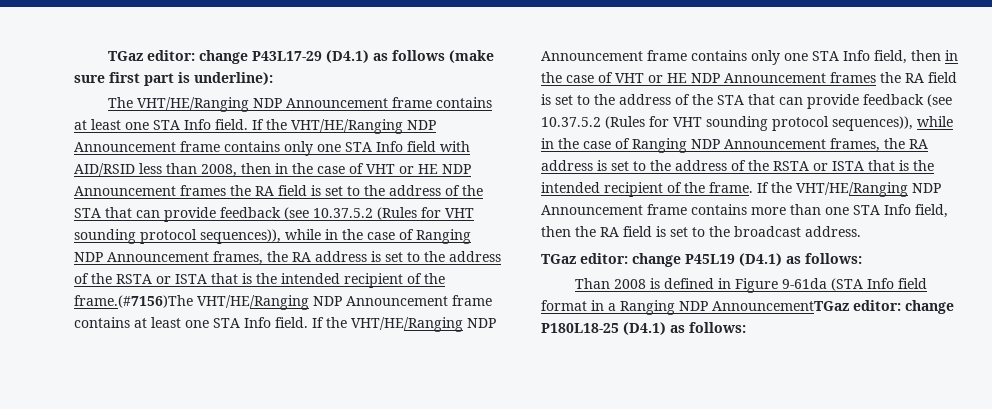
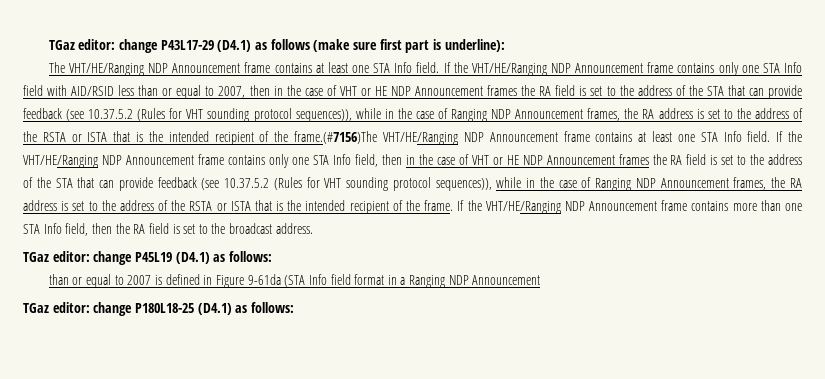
- If the VHT/HE/Ranging NDP Announcement frame contains only one STA Info field with AID/RSID less than 2008, then in the case of VHT or HE NDP Announcement frames the RA field is set to the address of the STA that can provide feedback (see 10.37.5.2 (Rules for VHT sounding protocol sequences)), while in the case of Ranging NDP Announcement frames, the RA address is set to the address of the RSTA or ISTA that is the intended recipient of the frame.(#7156)The VHT/HE/Ranging NDP Announcement frame contains at least one STA Info field.
+ If the VHT/HE/Ranging NDP Announcement frame contains only one STA Info field with AID/RSID less than or equal to 2007, then in the case of VHT or HE NDP Announcement frames the RA field is set to the address of the STA that can provide feedback (see 10.37.5.2 (Rules for VHT sounding protocol sequences)), while in the case of Ranging NDP Announcement frames, the RA address is set to the address of the RSTA or ISTA that is the intended recipient of the frame.(#7156)The VHT/HE/Ranging NDP Announcement frame contains at least one STA Info field.
- Than 2008 is defined in Figure 9-61da (STA Info field format in a Ranging NDP AnnouncementTGaz editor: change P180L18-25 (D4.1) as follows:
+ than or equal to 2007 is defined in Figure 9-61da (STA Info field format in a Ranging NDP Announcement
+ TGaz editor: change P180L18-25 (D4.1) as follows:

